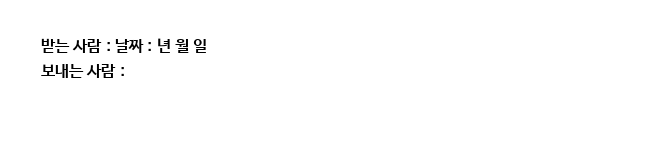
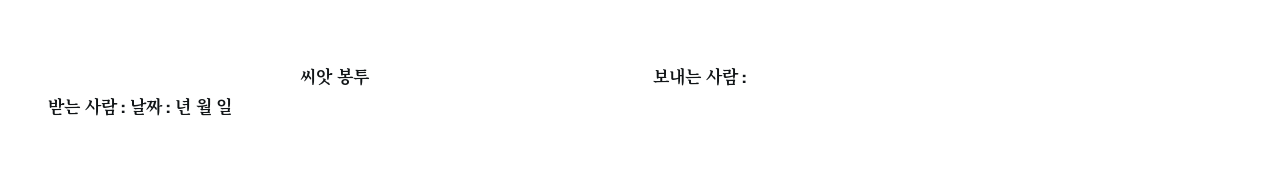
+ 씨앗 봉투

